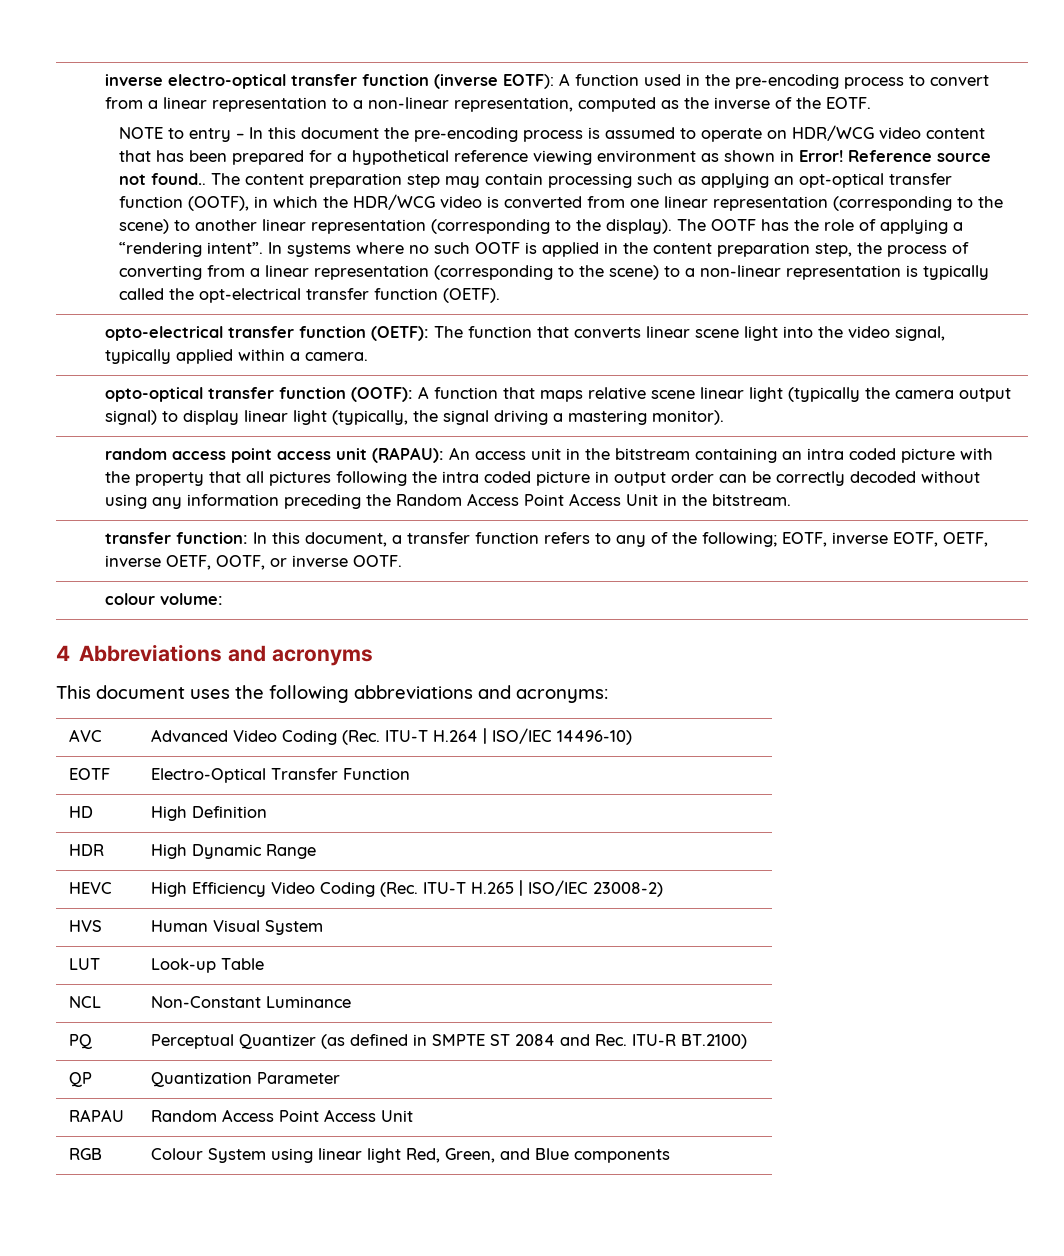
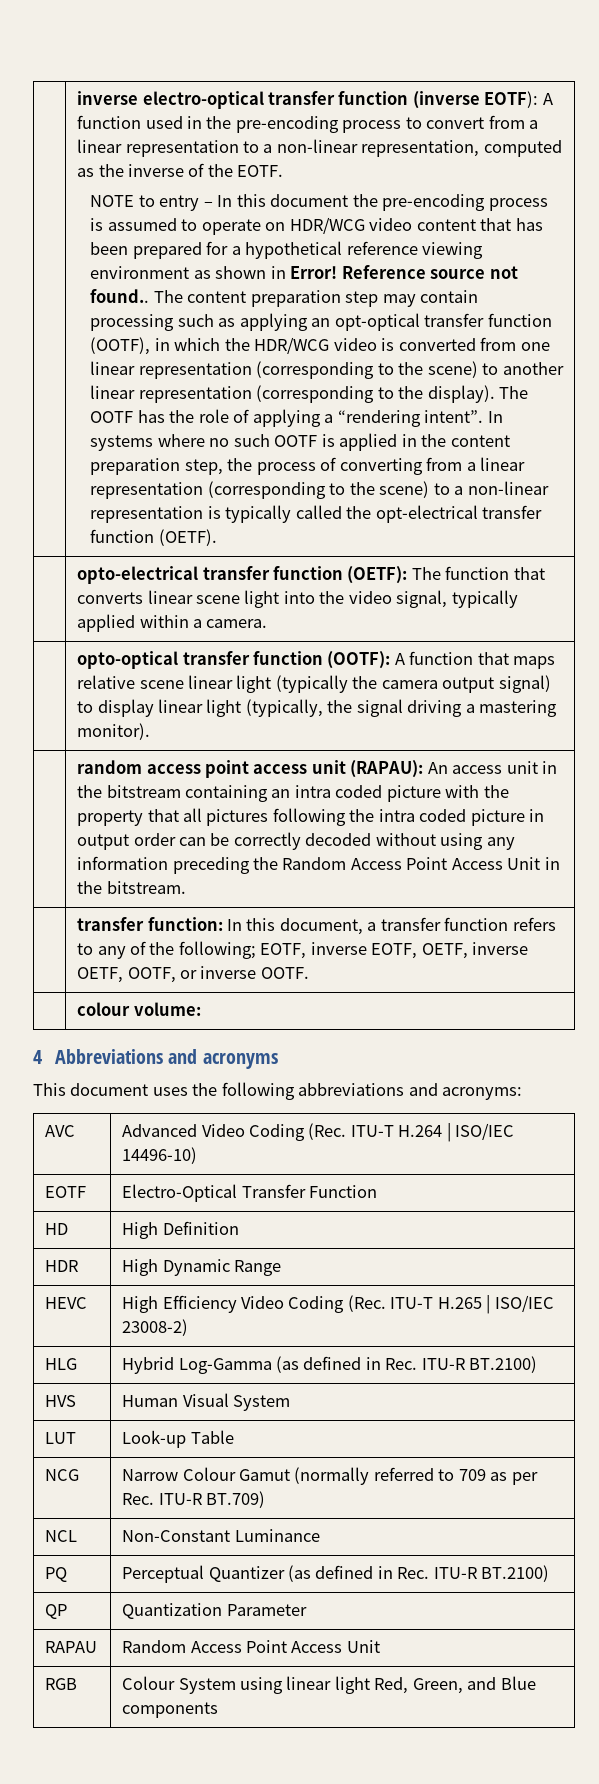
+ HLG | Hybrid Log-Gamma (as defined in Rec. ITU-R BT.2100)
+ NCG | Narrow Colour Gamut (normally referred to 709 as per Rec. ITU-R BT.709)
- PQ | Perceptual Quantizer (as defined in SMPTE ST 2084 and Rec. ITU-R BT.2100)
+ PQ | Perceptual Quantizer (as defined in Rec. ITU-R BT.2100)

